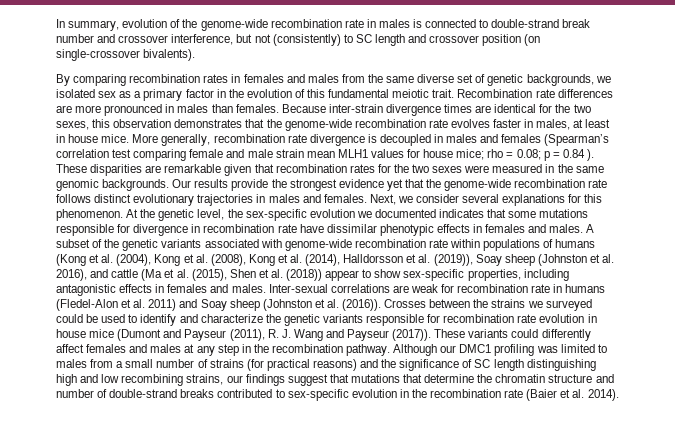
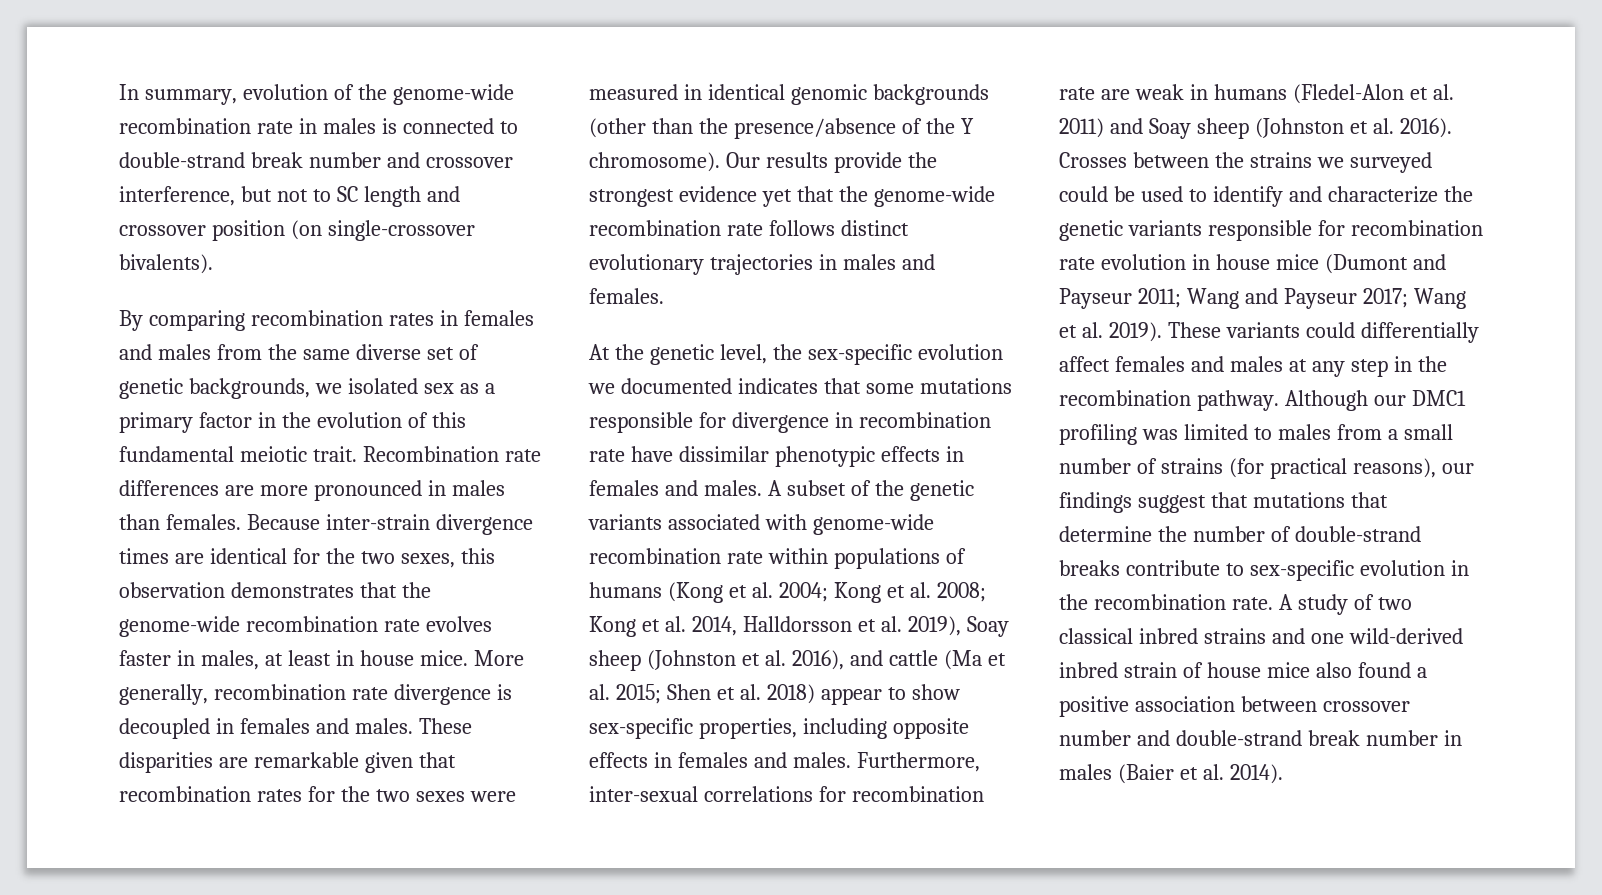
- In summary, evolution of the genome-wide recombination rate in males is connected to double-strand break number and crossover interference, but not (consistently) to SC length and crossover position (on single-crossover bivalents).
+ In summary, evolution of the genome-wide recombination rate in males is connected to double-strand break number and crossover interference, but not to SC length and crossover position (on single-crossover bivalents).
- More generally, recombination rate divergence is decoupled in males and females (Spearman’s correlation test comparing female and male strain mean MLH1 values for house mice; rho = 0.08; p = 0.84 ).
+ More generally, recombination rate divergence is decoupled in females and males.
- These disparities are remarkable given that recombination rates for the two sexes were measured in the same genomic backgrounds.
+ These disparities are remarkable given that recombination rates for the two sexes were measured in identical genomic backgrounds (other than the presence/absence of the Y chromosome).
- Our results provide the strongest evidence yet that the genome-wide recombination rate follows distinct evolutionary trajectories in males and females. Next, we consider several explanations for this phenomenon. At the genetic level, the sex-specific evolution we documented indicates that some mutations responsible for divergence in recombination rate have dissimilar phenotypic effects in females and males.
+ Our results provide the strongest evidence yet that the genome-wide recombination rate follows distinct evolutionary trajectories in males and females.
+ At the genetic level, the sex-specific evolution we documented indicates that some mutations responsible for divergence in recombination rate have dissimilar phenotypic effects in females and males.
- A subset of the genetic variants associated with genome-wide recombination rate within populations of humans (Kong et al. (2004), Kong et al. (2008), Kong et al. (2014), Halldorsson et al. (2019)), Soay sheep (Johnston et al. 2016), and cattle (Ma et al. (2015), Shen et al. (2018)) appear to show sex-specific properties, including antagonistic effects in females and males. Inter-sexual correlations are weak for recombination rate in humans (Fledel-Alon et al. 2011) and Soay sheep (Johnston et al. (2016)).
+ A subset of the genetic variants associated with genome-wide recombination rate within populations of humans (Kong et al. 2004; Kong et al. 2008; Kong et al. 2014, Halldorsson et al. 2019), Soay sheep (Johnston et al. 2016), and cattle (Ma et al. 2015; Shen et al. 2018) appear to show sex-specific properties, including opposite effects in females and males. Furthermore, inter-sexual correlations for recombination rate are weak in humans (Fledel-Alon et al. 2011) and Soay sheep (Johnston et al. 2016).
- Crosses between the strains we surveyed could be used to identify and characterize the genetic variants responsible for recombination rate evolution in house mice (Dumont and Payseur (2011), R. J. Wang and Payseur (2017)).
+ Crosses between the strains we surveyed could be used to identify and characterize the genetic variants responsible for recombination rate evolution in house mice (Dumont and Payseur 2011; Wang and Payseur 2017; Wang et al. 2019).
- These variants could differently affect females and males at any step in the recombination pathway.
+ These variants could differentially affect females and males at any step in the recombination pathway.
- Although our DMC1 profiling was limited to males from a small number of strains (for practical reasons) and the significance of SC length distinguishing high and low recombining strains, our findings suggest that mutations that determine the chromatin structure and number of double-strand breaks contributed to sex-specific evolution in the recombination rate (Baier et al. 2014).
+ Although our DMC1 profiling was limited to males from a small number of strains (for practical reasons), our findings suggest that mutations that determine the number of double-strand breaks contribute to sex-specific evolution in the recombination rate. A study of two classical inbred strains and one wild-derived inbred strain of house mice also found a positive association between crossover number and double-strand break number in males (Baier et al. 2014).

